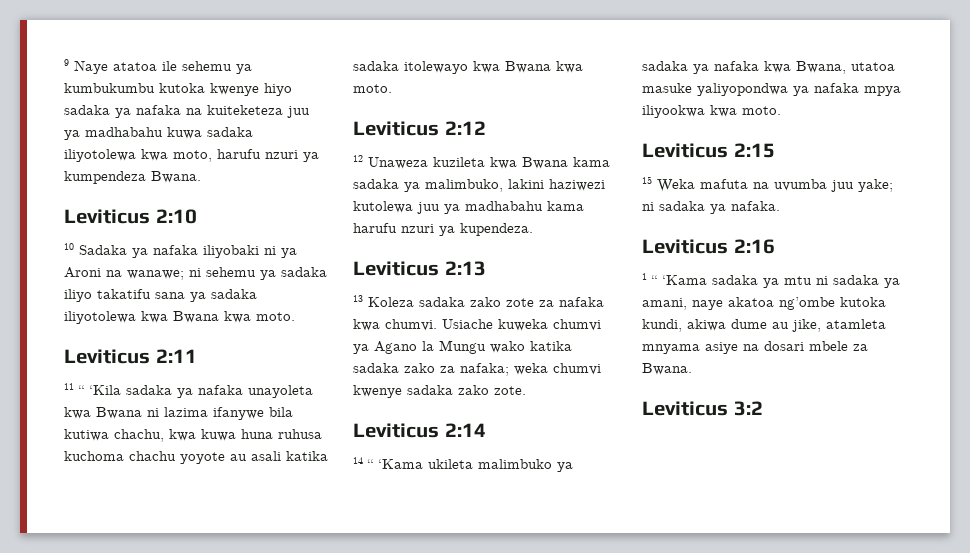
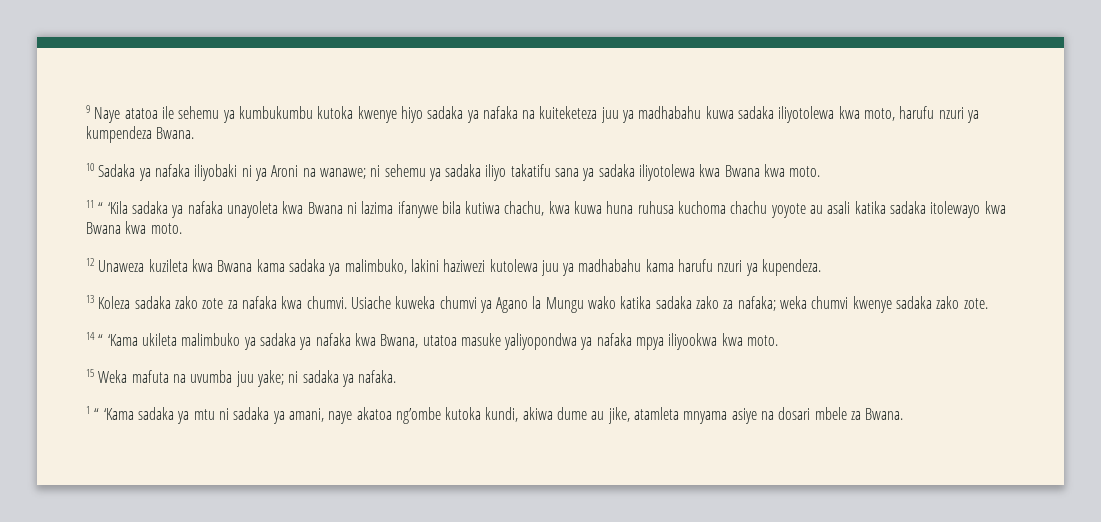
- Leviticus 2:10
- Leviticus 2:11
- Leviticus 2:12
- Leviticus 2:13
- Leviticus 2:14
- Leviticus 2:15
- Leviticus 2:16
- Leviticus 3:2

